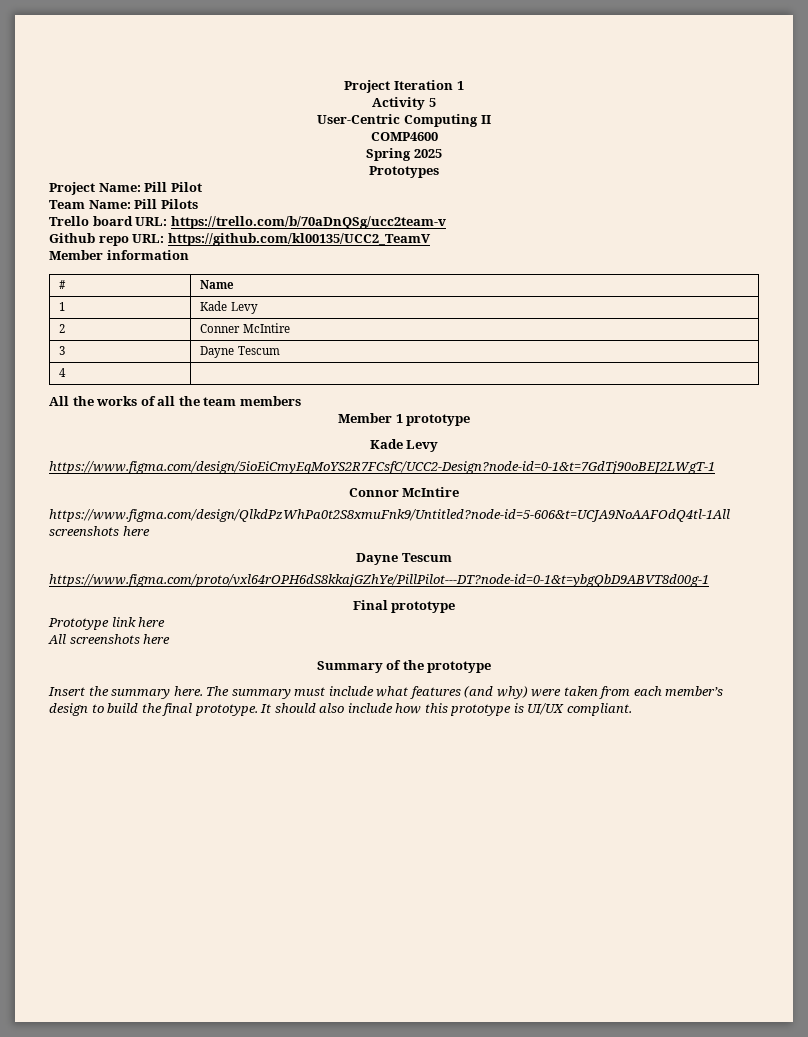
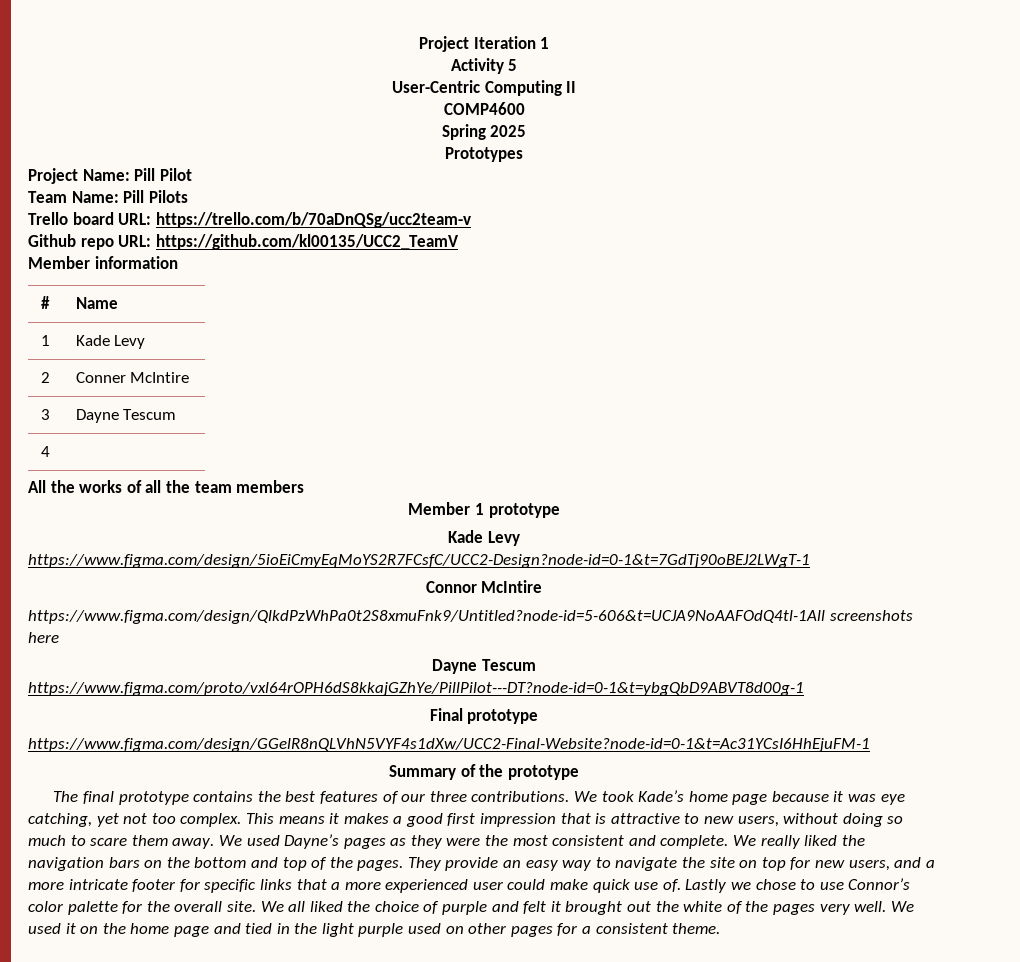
- Prototype link here
- All screenshots here
+ https://www.figma.com/design/GGelR8nQLVhN5VYF4s1dXw/UCC2-Final-Website?node-id=0-1&t=Ac31YCsI6HhEjuFM-1
  Summary of the prototype
- Insert the summary here. The summary must include what features (and why) were taken from each member’s design to build the final prototype. It should also include how this prototype is UI/UX compliant.
+ The final prototype contains the best features of our three contributions. We took Kade’s home page because it was eye catching, yet not too complex. This means it makes a good first impression that is attractive to new users, without doing so much to scare them away. We used Dayne’s pages as they were the most consistent and complete. We really liked the navigation bars on the bottom and top of the pages. They provide an easy way to navigate the site on top for new users, and a more intricate footer for specific links that a more experienced user could make quick use of. Lastly we chose to use Connor’s color palette for the overall site. We all liked the choice of purple and felt it brought out the white of the pages very well. We used it on the home page and tied in the light purple used on other pages for a consistent theme.

